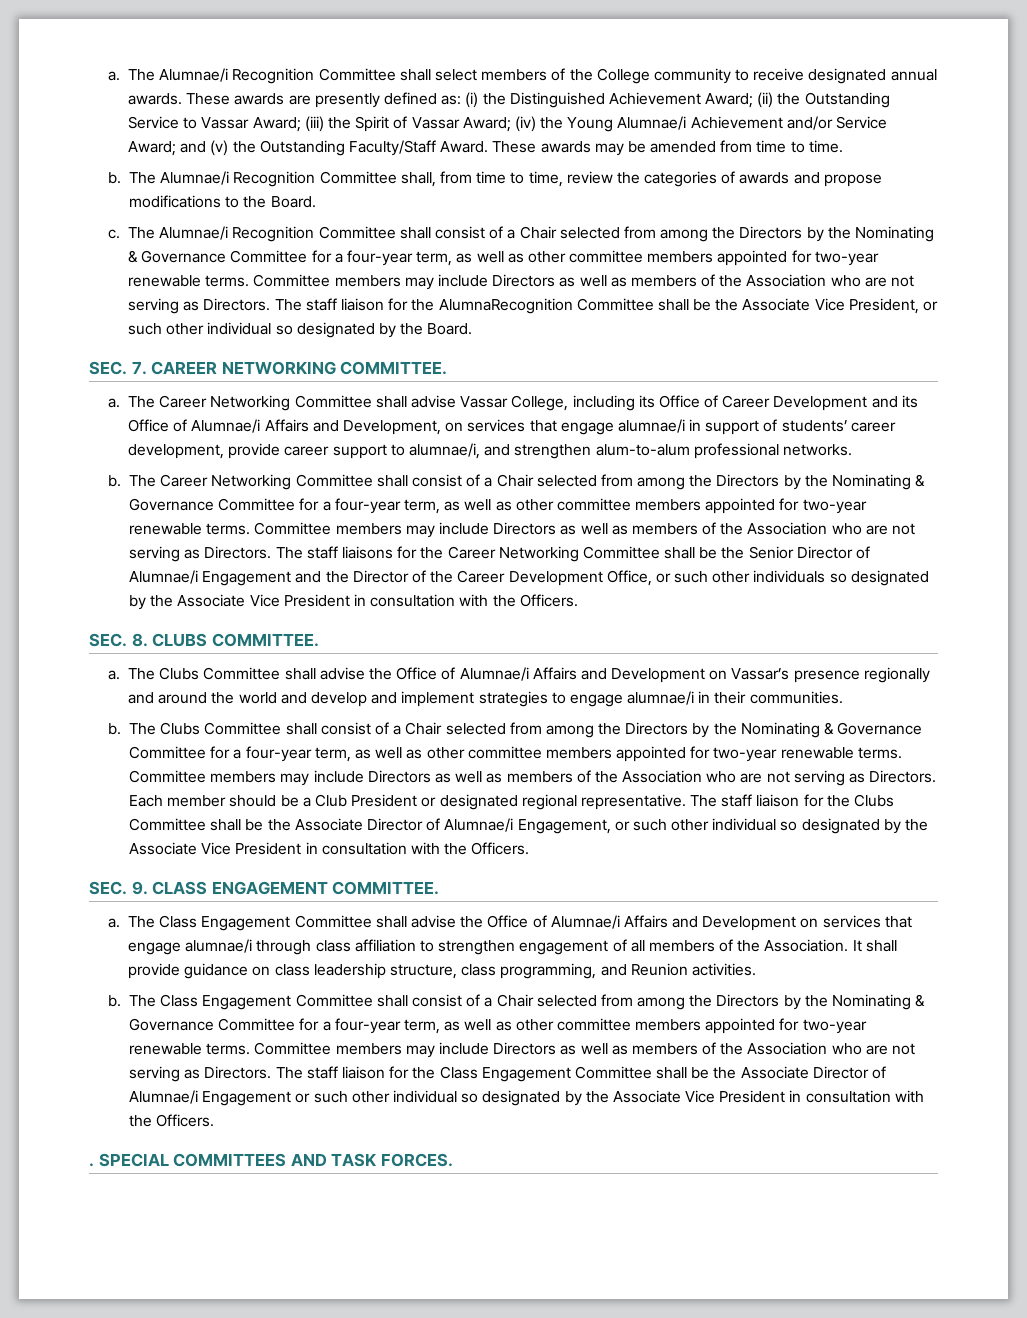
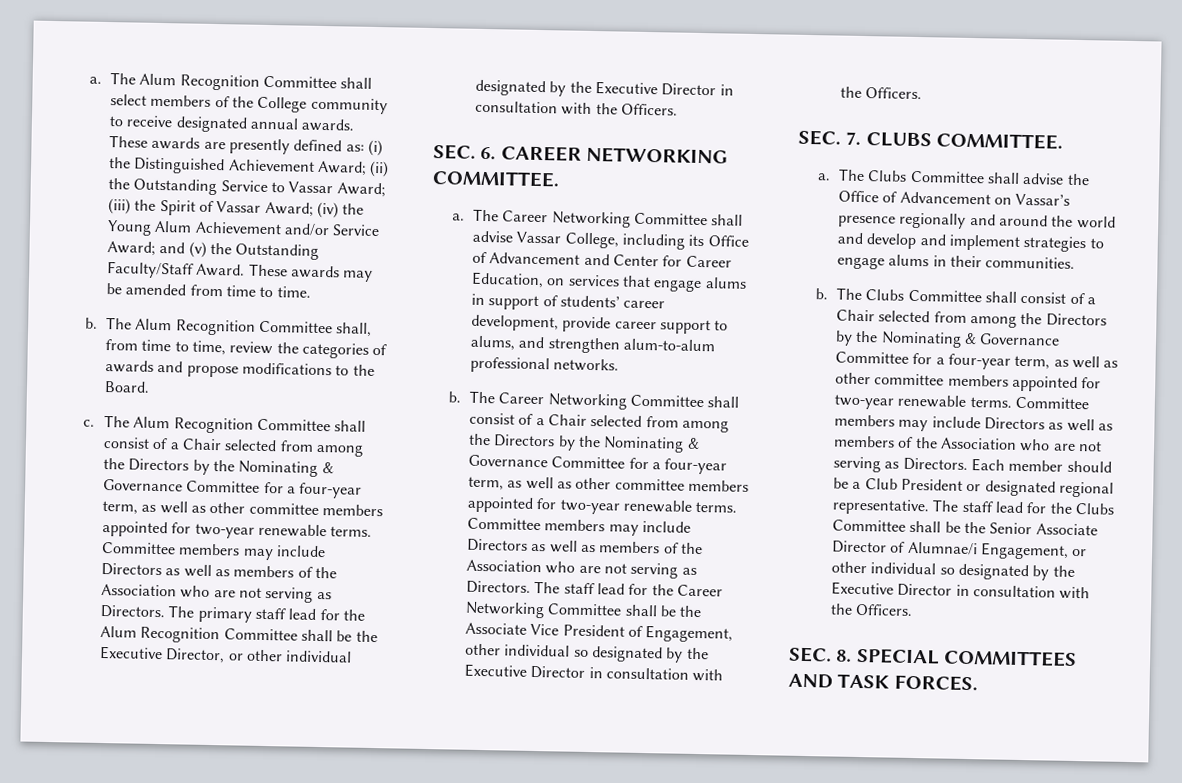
- a. The Alumnae/i Recognition Committee shall select members of the College community to receive designated annual awards.
+ a. The Alum Recognition Committee shall select members of the College community to receive designated annual awards.
- These awards are presently defined as: (i) the Distinguished Achievement Award; (ii) the Outstanding Service to Vassar Award; (iii) the Spirit of Vassar Award; (iv) the Young Alumnae/i Achievement and/or Service Award; and (v) the Outstanding Faculty/Staff Award.
+ These awards are presently defined as: (i) the Distinguished Achievement Award; (ii) the Outstanding Service to Vassar Award; (iii) the Spirit of Vassar Award; (iv) the Young Alum Achievement and/or Service Award; and (v) the Outstanding Faculty/Staff Award.
- The Alumnae/i Recognition Committee shall, from time to time, review the categories of awards and propose modifications to the Board.
+ The Alum Recognition Committee shall, from time to time, review the categories of awards and propose modifications to the Board.
- The Alumnae/i Recognition Committee shall consist of a Chair selected from among the Directors by the Nominating & Governance Committee for a four-year term, as well as other committee members appointed for two-year renewable terms.
+ The Alum Recognition Committee shall consist of a Chair selected from among the Directors by the Nominating & Governance Committee for a four-year term, as well as other committee members appointed for two-year renewable terms.
- The staff liaison for the AlumnaRecognition Committee shall be the Associate Vice President, or such other individual so designated by the Board.
- SEC. 7. CAREER NETWORKING COMMITTEE.
+ The primary staff lead for the Alum Recognition Committee shall be the Executive Director, or other individual designated by the Executive Director in consultation with the Officers.
+ SEC. 6. CAREER NETWORKING COMMITTEE.
- The Career Networking Committee shall advise Vassar College, including its Office of Career Development and its Office of Alumnae/i Affairs and Development, on services that engage alumnae/i in support of students’ career development, provide career support to alumnae/i, and strengthen alum-to-alum professional networks.
+ The Career Networking Committee shall advise Vassar College, including its Office of Advancement and Center for Career Education, on services that engage alums in support of students’ career development, provide career support to alums, and strengthen alum-to-alum professional networks.
- The staff liaisons for the Career Networking Committee shall be the Senior Director of Alumnae/i Engagement and the Director of the Career Development Office, or such other individuals so designated by the Associate Vice President in consultation with the Officers.
- SEC. 8. CLUBS COMMITTEE.
+ The staff lead for the Career Networking Committee shall be the Associate Vice President of Engagement, other individual so designated by the Executive Director in consultation with the Officers.
+ SEC. 7. CLUBS COMMITTEE.
- The Clubs Committee shall advise the Office of Alumnae/i Affairs and Development on Vassar’s presence regionally and around the world and develop and implement strategies to engage alumnae/i in their communities.
+ The Clubs Committee shall advise the Office of Advancement on Vassar’s presence regionally and around the world and develop and implement strategies to engage alums in their communities.
- The staff liaison for the Clubs Committee shall be the Associate Director of Alumnae/i Engagement, or such other individual so designated by the Associate Vice President in consultation with the Officers.
- SEC. 9. CLASS ENGAGEMENT COMMITTEE.
- a. The Class Engagement Committee shall advise the Office of Alumnae/i Affairs and Development on services that engage alumnae/i through class affiliation to strengthen engagement of all members of the Association. It shall provide guidance on class leadership structure, class programming, and Reunion activities.
- b. The Class Engagement Committee shall consist of a Chair selected from among the Directors by the Nominating & Governance Committee for a four-year term, as well as other committee members appointed for two-year renewable terms. Committee members may include Directors as well as members of the Association who are not serving as Directors. The staff liaison for the Class Engagement Committee shall be the Associate Director of Alumnae/i Engagement or such other individual so designated by the Associate Vice President in consultation with the Officers.
- . SPECIAL COMMITTEES AND TASK FORCES.
+ The staff lead for the Clubs Committee shall be the Senior Associate Director of Alumnae/i Engagement, or other individual so designated by the Executive Director in consultation with the Officers.
+ SEC. 8. SPECIAL COMMITTEES AND TASK FORCES.

